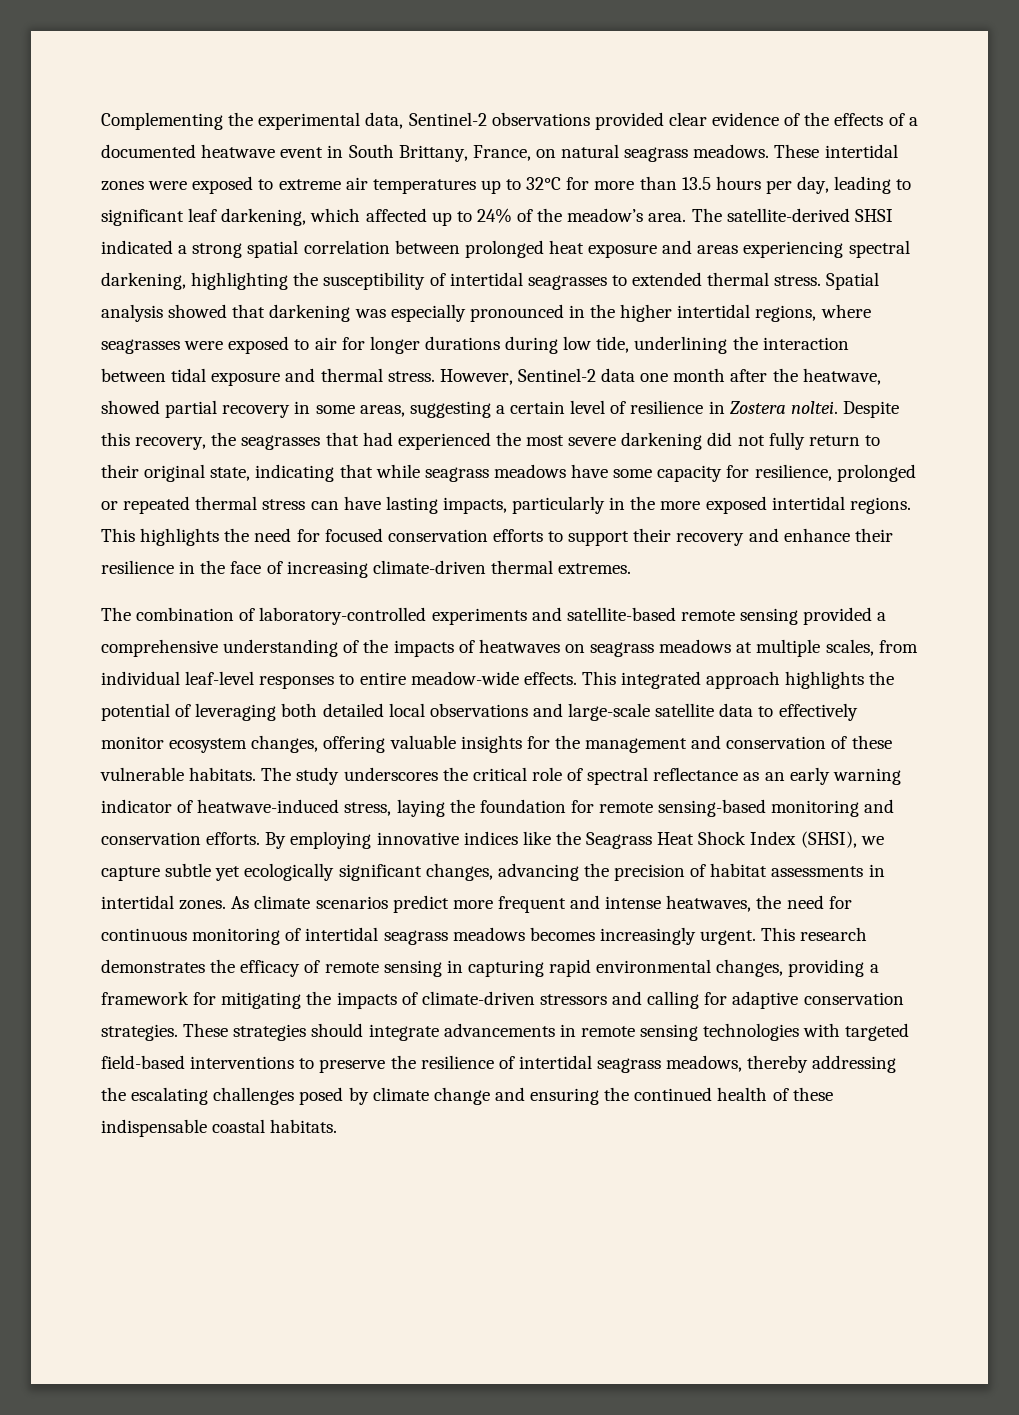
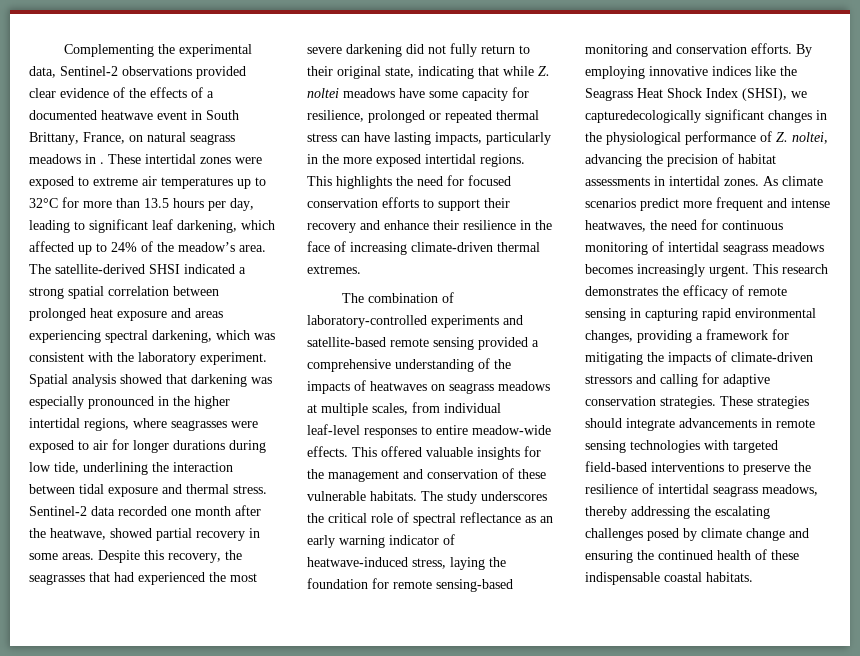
- Complementing the experimental data, Sentinel-2 observations provided clear evidence of the effects of a documented heatwave event in South Brittany, France, on natural seagrass meadows.
+ Complementing the experimental data, Sentinel-2 observations provided clear evidence of the effects of a documented heatwave event in South Brittany, France, on natural seagrass meadows in .
- The satellite-derived SHSI indicated a strong spatial correlation between prolonged heat exposure and areas experiencing spectral darkening, highlighting the susceptibility of intertidal seagrasses to extended thermal stress.
+ The satellite-derived SHSI indicated a strong spatial correlation between prolonged heat exposure and areas experiencing spectral darkening, which was consistent with the laboratory experiment.
- However, Sentinel-2 data one month after the heatwave, showed partial recovery in some areas, suggesting a certain level of resilience in Zostera noltei.
+ Sentinel-2 data recorded one month after the heatwave, showed partial recovery in some areas.
- Despite this recovery, the seagrasses that had experienced the most severe darkening did not fully return to their original state, indicating that while seagrass meadows have some capacity for resilience, prolonged or repeated thermal stress can have lasting impacts, particularly in the more exposed intertidal regions.
+ Despite this recovery, the seagrasses that had experienced the most severe darkening did not fully return to their original state, indicating that while Z. noltei meadows have some capacity for resilience, prolonged or repeated thermal stress can have lasting impacts, particularly in the more exposed intertidal regions.
- This integrated approach highlights the potential of leveraging both detailed local observations and large-scale satellite data to effectively monitor ecosystem changes, offering valuable insights for the management and conservation of these vulnerable habitats.
+ This offered valuable insights for the management and conservation of these vulnerable habitats.
- By employing innovative indices like the Seagrass Heat Shock Index (SHSI), we capture subtle yet ecologically significant changes, advancing the precision of habitat assessments in intertidal zones.
+ By employing innovative indices like the Seagrass Heat Shock Index (SHSI), we capturedecologically significant changes in the physiological performance of Z. noltei, advancing the precision of habitat assessments in intertidal zones.

